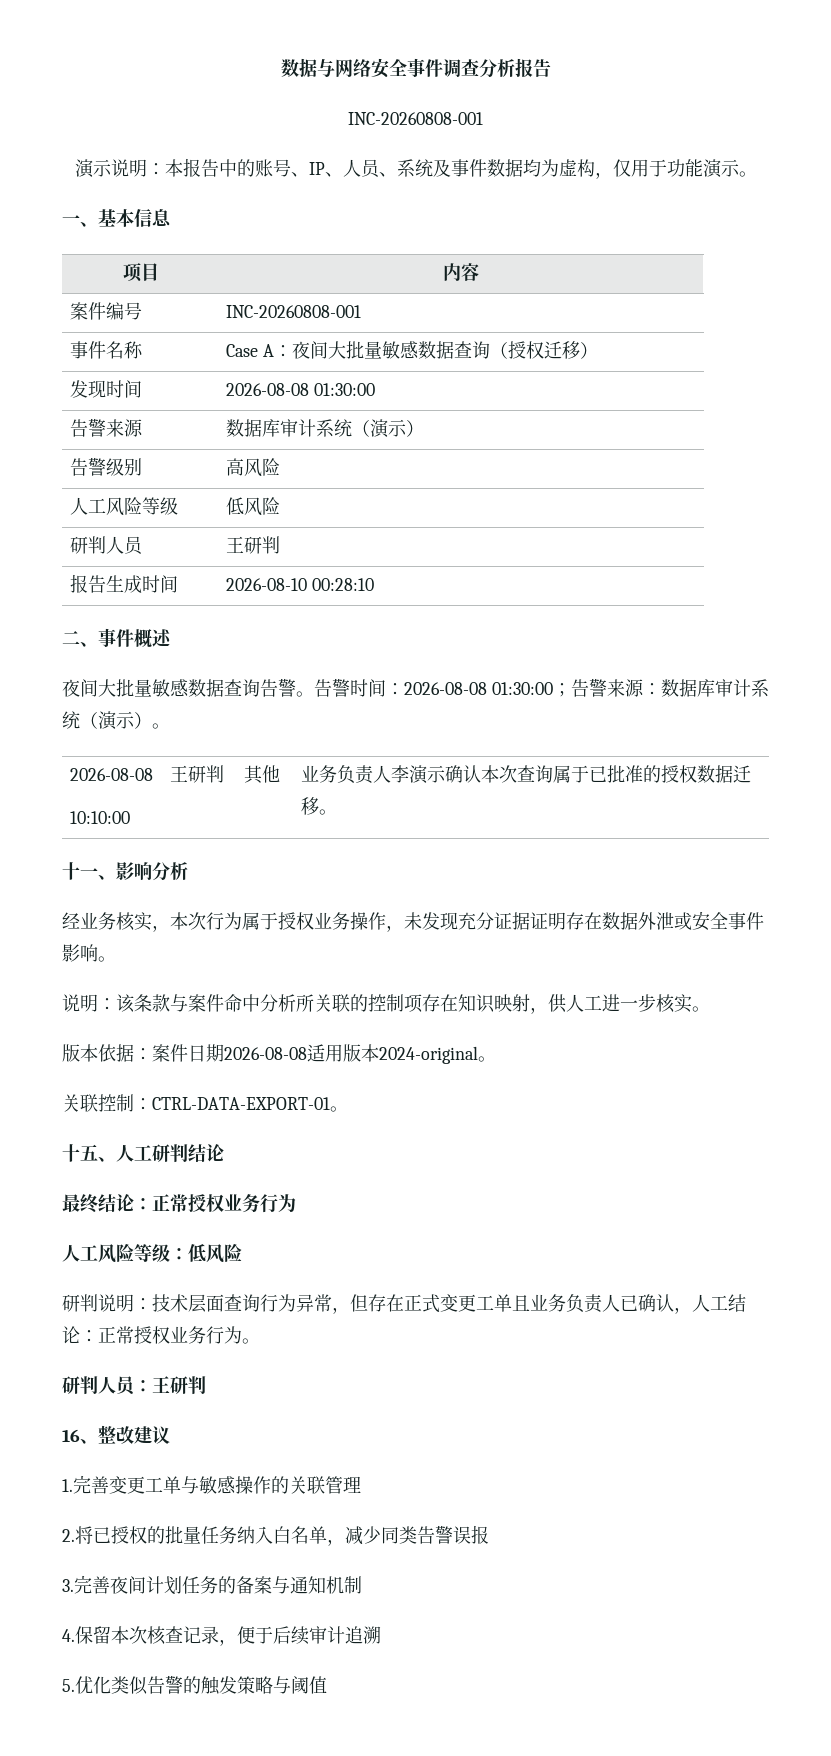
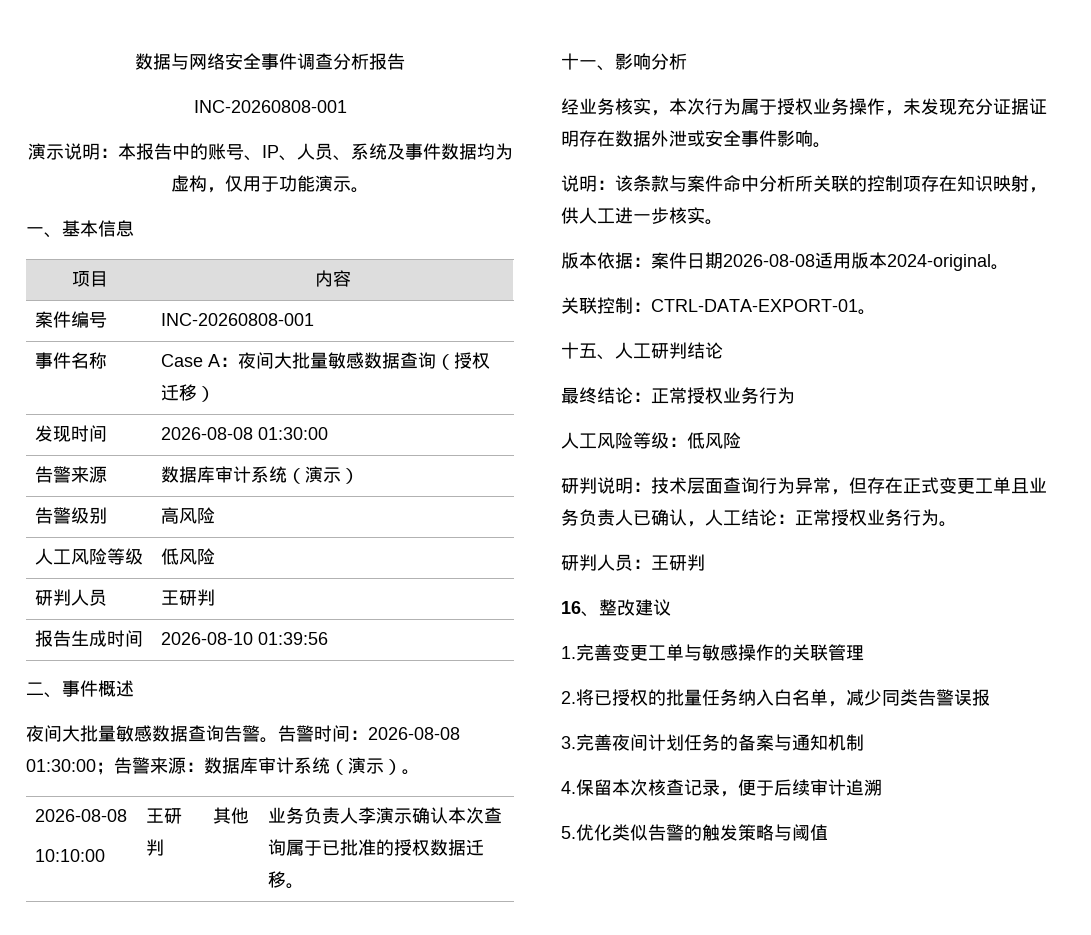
- 报告生成时间 | 2026-08-10 00:28:10
+ 报告生成时间 | 2026-08-10 01:39:56

